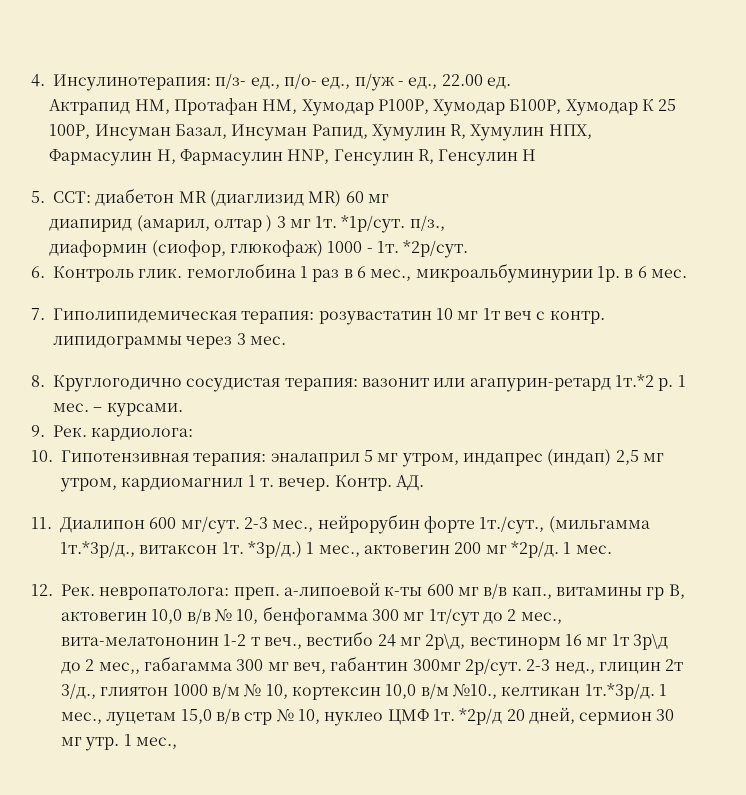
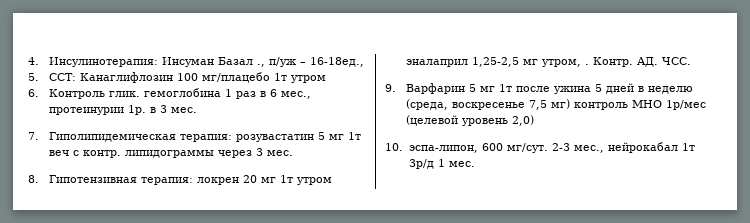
- 4. Инсулинотерапия: п/з- ед., п/о- ед., п/уж - ед., 22.00 ед.
- Актрапид НМ, Протафан НМ, Хумодар Р100Р, Хумодар Б100Р, Хумодар К 25 100Р, Инсуман Базал, Инсуман Рапид, Хумулин R, Хумулин НПХ, Фармасулин Н, Фармасулин НNР, Генсулин R, Генсулин Н
- 5. ССТ: диабетон МR (диаглизид МR) 60 мг
- диапирид (амарил, олтар ) 3 мг 1т. *1р/сут. п/з.,
- диаформин (сиофор, глюкофаж) 1000 - 1т. *2р/сут.
+ 4. Инсулинотерапия: Инсуман Базал ., п/уж – 16-18ед.,
+ 5. ССТ: Канаглифлозин 100 мг/плацебо 1т утром
- 6. Контроль глик. гемоглобина 1 раз в 6 мес., микроальбуминурии 1р. в 6 мес.
+ 6. Контроль глик. гемоглобина 1 раз в 6 мес., протеинурии 1р. в 3 мес.
- 7. Гиполипидемическая терапия: розувастатин 10 мг 1т веч с контр. липидограммы через 3 мес.
+ 7. Гиполипидемическая терапия: розувастатин 5 мг 1т веч с контр. липидограммы через 3 мес.
- 8. Круглогодично сосудистая терапия: вазонит или агапурин-ретард 1т.*2 р. 1 мес. – курсами.
- 9. Рек. кардиолога:
- 10. Гипотензивная терапия: эналаприл 5 мг утром, индапрес (индап) 2,5 мг утром, кардиомагнил 1 т. вечер. Контр. АД.
- 11. Диалипон 600 мг/сут. 2-3 мес., нейрорубин форте 1т./сут., (мильгамма 1т.*3р/д., витаксон 1т. *3р/д.) 1 мес., актовегин 200 мг *2р/д. 1 мес.
- 12. Рек. невропатолога: преп. а-липоевой к-ты 600 мг в/в кап., витамины гр В, актовегин 10,0 в/в № 10, бенфогамма 300 мг 1т/сут до 2 мес., вита-мелатононин 1-2 т веч., вестибо 24 мг 2р\д, вестинорм 16 мг 1т 3р\д до 2 мес,, габагамма 300 мг веч, габантин 300мг 2р/сут. 2-3 нед., глицин 2т 3/д., глиятон 1000 в/м № 10, кортексин 10,0 в/м №10., келтикан 1т.*3р/д. 1 мес., луцетам 15,0 в/в стр № 10, нуклео ЦМФ 1т. *2р/д 20 дней, сермион 30 мг утр. 1 мес.,
+ 8. Гипотензивная терапия: локрен 20 мг 1т утром эналаприл 1,25-2,5 мг утром, . Контр. АД. ЧСС.
+ 9. Варфарин 5 мг 1т после ужина 5 дней в неделю (среда, воскресенье 7,5 мг) контроль МНО 1р/мес (целевой уровень 2,0)
+ 10. эспа-липон, 600 мг/сут. 2-3 мес., нейрокабал 1т 3р/д 1 мес.

